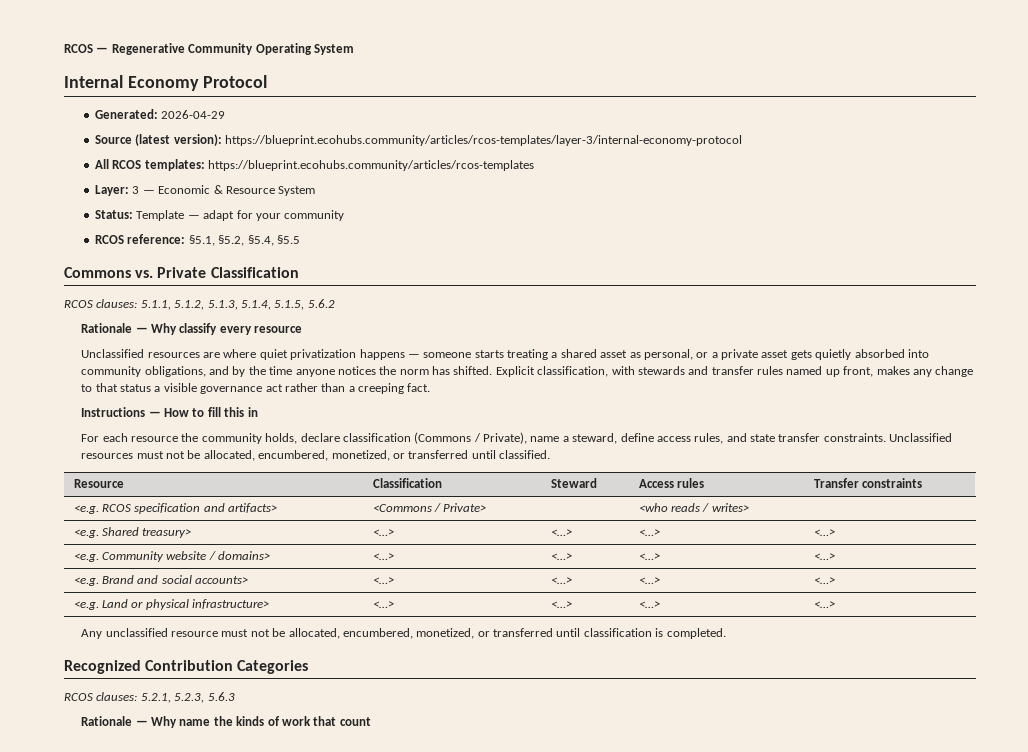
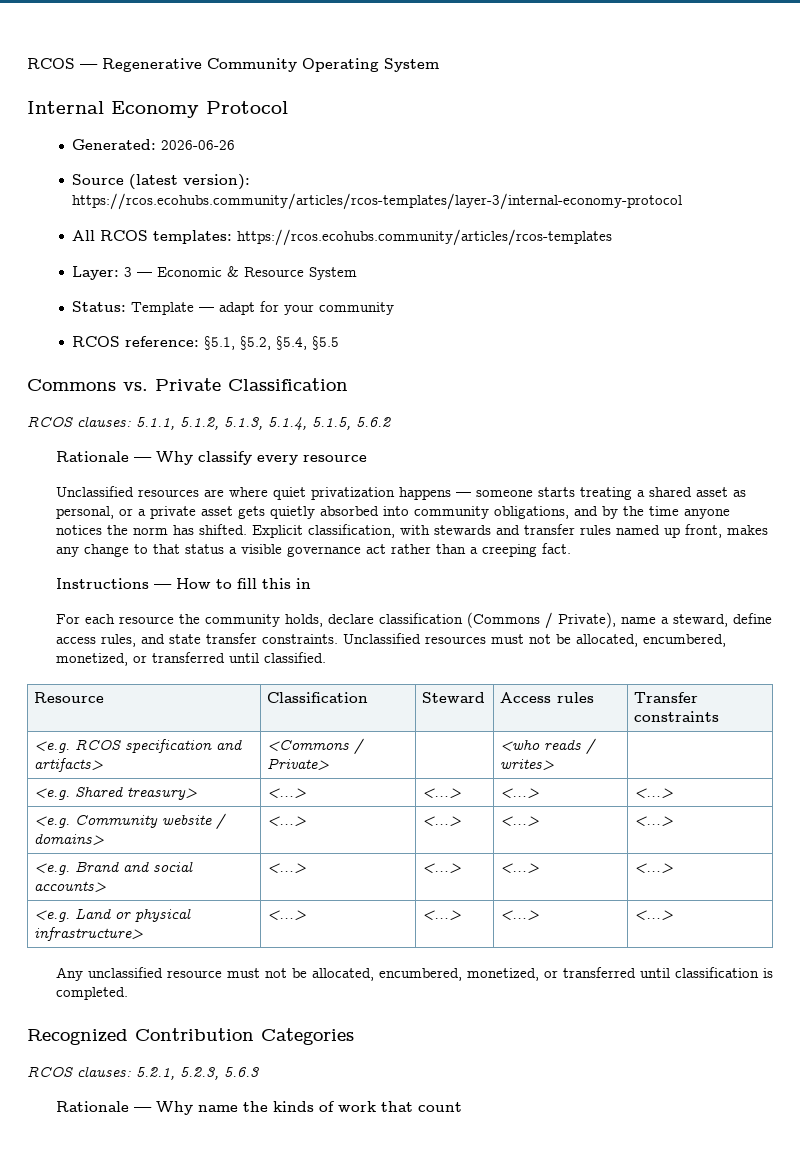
- Generated: 2026-04-29
+ Generated: 2026-06-26
- Source (latest version): https://blueprint.ecohubs.community/articles/rcos-templates/layer-3/internal-economy-protocol
+ Source (latest version): https://rcos.ecohubs.community/articles/rcos-templates/layer-3/internal-economy-protocol
- All RCOS templates: https://blueprint.ecohubs.community/articles/rcos-templates
+ All RCOS templates: https://rcos.ecohubs.community/articles/rcos-templates

